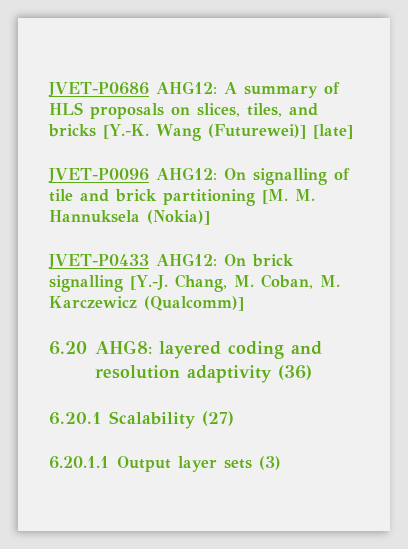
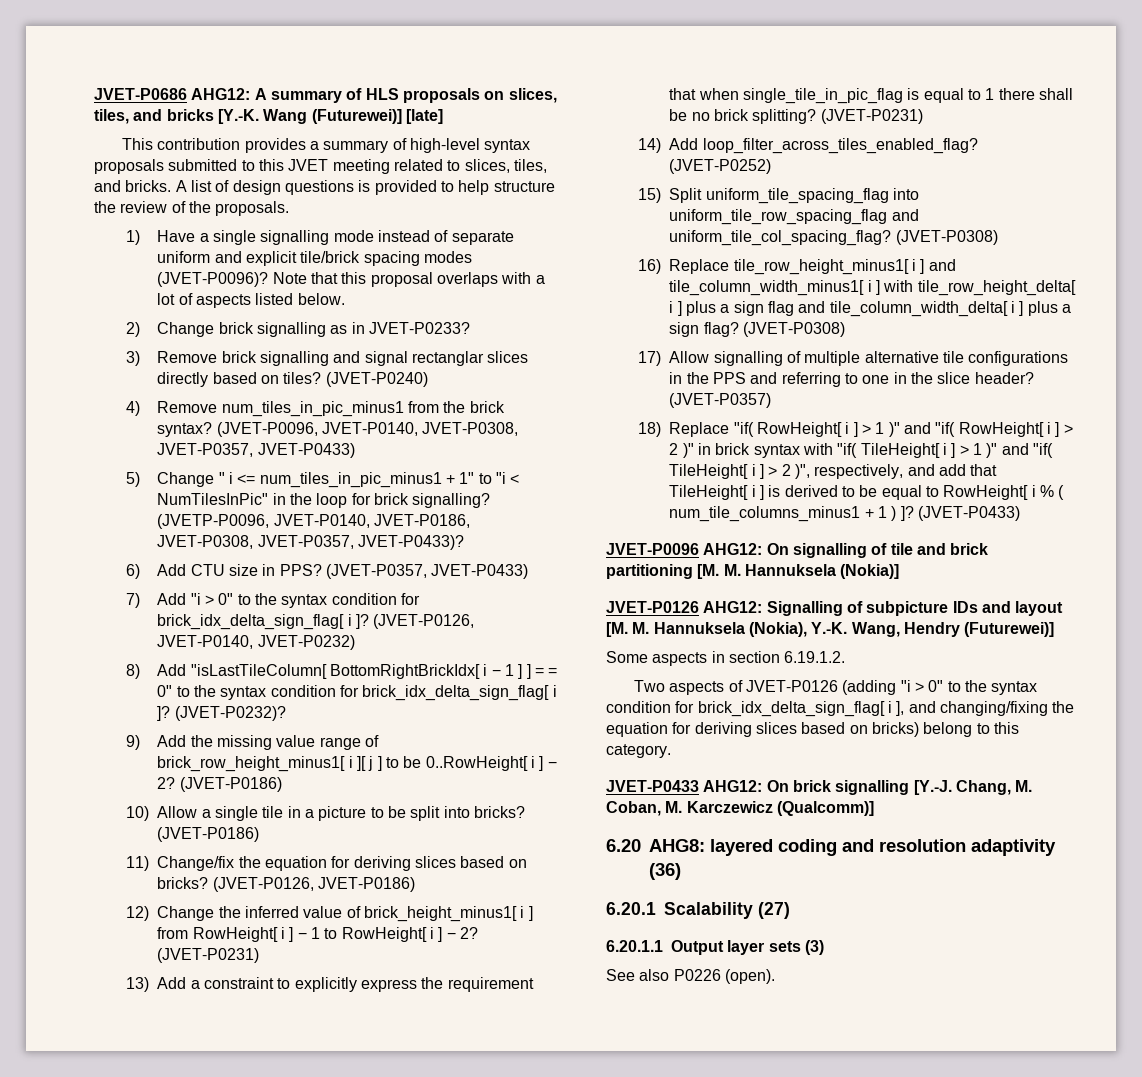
+ This contribution provides a summary of high-level syntax proposals submitted to this JVET meeting related to slices, tiles, and bricks. A list of design questions is provided to help structure the review of the proposals.
+ 1) Have a single signalling mode instead of separate uniform and explicit tile/brick spacing modes (JVET-P0096)? Note that this proposal overlaps with a lot of aspects listed below.
+ 2) Change brick signalling as in JVET-P0233?
+ 3) Remove brick signalling and signal rectanglar slices directly based on tiles? (JVET-P0240)
+ 4) Remove num_tiles_in_pic_minus1 from the brick syntax? (JVET-P0096, JVET-P0140, JVET-P0308, JVET-P0357, JVET-P0433)
+ 5) Change " i <= num_tiles_in_pic_minus1 + 1" to "i < NumTilesInPic" in the loop for brick signalling? (JVETP-P0096, JVET-P0140, JVET-P0186, JVET-P0308, JVET-P0357, JVET-P0433)?
+ 6) Add CTU size in PPS? (JVET-P0357, JVET-P0433)
+ 7) Add "i > 0" to the syntax condition for brick_idx_delta_sign_flag[ i ]? (JVET-P0126, JVET-P0140, JVET-P0232)
+ 8) Add "isLastTileColumn[ BottomRightBrickIdx[ i − 1 ] ] = = 0" to the syntax condition for brick_idx_delta_sign_flag[ i ]? (JVET-P0232)?
+ 9) Add the missing value range of brick_row_height_minus1[ i ][ j ] to be 0..RowHeight[ i ] − 2? (JVET-P0186)
+ 10) Allow a single tile in a picture to be split into bricks? (JVET-P0186)
+ 11) Change/fix the equation for deriving slices based on bricks? (JVET-P0126, JVET-P0186)
+ 12) Change the inferred value of brick_height_minus1[ i ] from RowHeight[ i ] − 1 to RowHeight[ i ] − 2? (JVET-P0231)
+ 13) Add a constraint to explicitly express the requirement that when single_tile_in_pic_flag is equal to 1 there shall be no brick splitting? (JVET-P0231)
+ 14) Add loop_filter_across_tiles_enabled_flag? (JVET-P0252)
+ 15) Split uniform_tile_spacing_flag into uniform_tile_row_spacing_flag and uniform_tile_col_spacing_flag? (JVET-P0308)
+ 16) Replace tile_row_height_minus1[ i ] and tile_column_width_minus1[ i ] with tile_row_height_delta[ i ] plus a sign flag and tile_column_width_delta[ i ] plus a sign flag? (JVET-P0308)
+ 17) Allow signalling of multiple alternative tile configurations in the PPS and referring to one in the slice header? (JVET-P0357)
+ 18) Replace "if( RowHeight[ i ] > 1 )" and "if( RowHeight[ i ] > 2 )" in brick syntax with "if( TileHeight[ i ] > 1 )" and "if( TileHeight[ i ] > 2 )", respectively, and add that TileHeight[ i ] is derived to be equal to RowHeight[ i % ( num_tile_columns_minus1 + 1 ) ]? (JVET-P0433)
+ JVET-P0126 AHG12: Signalling of subpicture IDs and layout [M. M. Hannuksela (Nokia), Y.-K. Wang, Hendry (Futurewei)]
+ Some aspects in section 6.19.1.2.
+ Two aspects of JVET-P0126 (adding "i > 0" to the syntax condition for brick_idx_delta_sign_flag[ i ], and changing/fixing the equation for deriving slices based on bricks) belong to this category.
+ See also P0226 (open).

